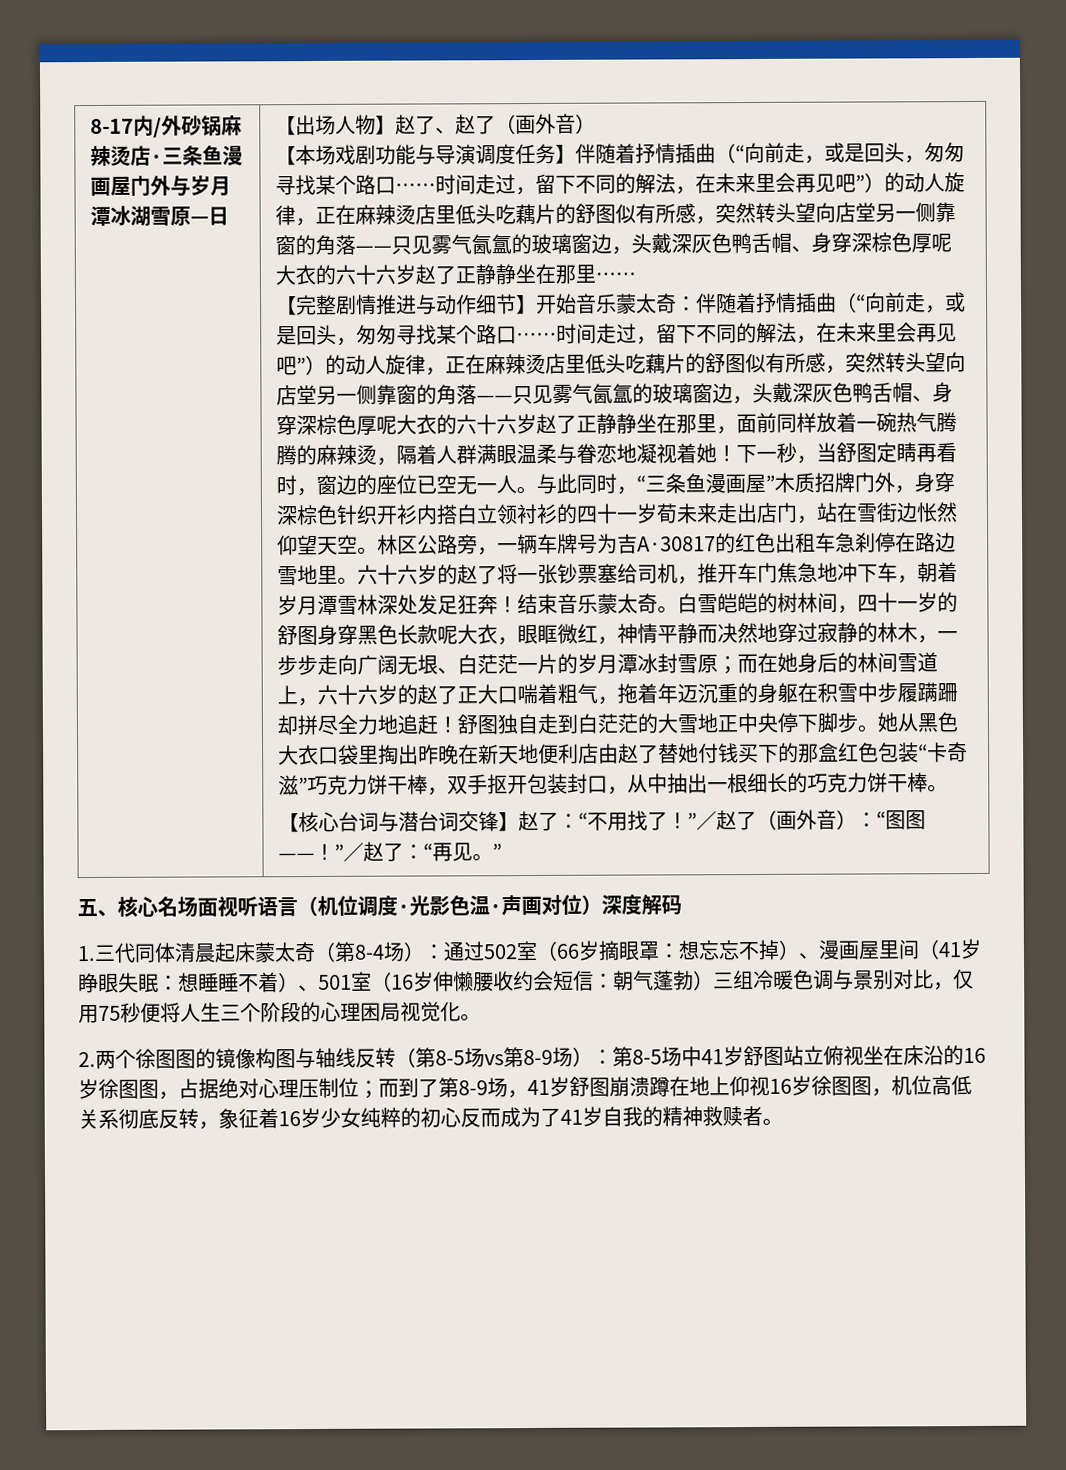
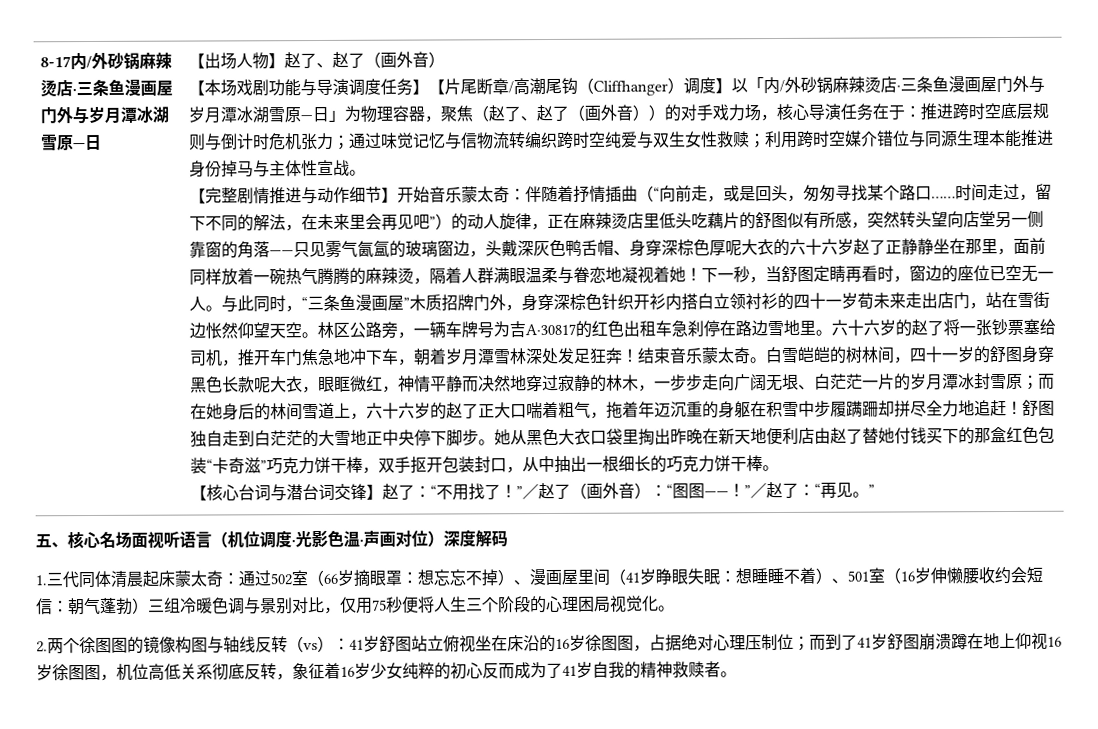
- 【本场戏剧功能与导演调度任务】伴随着抒情插曲（“向前走，或是回头，匆匆寻找某个路口……时间走过，留下不同的解法，在未来里会再见吧”）的动人旋律，正在麻辣烫店里低头吃藕片的舒图似有所感，突然转头望向店堂另一侧靠窗的角落——只见雾气氤氲的玻璃窗边，头戴深灰色鸭舌帽、身穿深棕色厚呢大衣的六十六岁赵了正静静坐在那里……
+ 【本场戏剧功能与导演调度任务】【片尾断章/高潮尾钩（Cliffhanger）调度】以「内/外砂锅麻辣烫店·三条鱼漫画屋门外与岁月潭冰湖雪原—日」为物理容器，聚焦（赵了、赵了（画外音））的对手戏力场，核心导演任务在于：推进跨时空底层规则与倒计时危机张力；通过味觉记忆与信物流转编织跨时空纯爱与双生女性救赎；利用跨时空媒介错位与同源生理本能推进身份掉马与主体性宣战。
- 1.三代同体清晨起床蒙太奇（第8-4场）：通过502室（66岁摘眼罩：想忘忘不掉）、漫画屋里间（41岁睁眼失眠：想睡睡不着）、501室（16岁伸懒腰收约会短信：朝气蓬勃）三组冷暖色调与景别对比，仅用75秒便将人生三个阶段的心理困局视觉化。
+ 1.三代同体清晨起床蒙太奇：通过502室（66岁摘眼罩：想忘忘不掉）、漫画屋里间（41岁睁眼失眠：想睡睡不着）、501室（16岁伸懒腰收约会短信：朝气蓬勃）三组冷暖色调与景别对比，仅用75秒便将人生三个阶段的心理困局视觉化。
- 2.两个徐图图的镜像构图与轴线反转（第8-5场vs第8-9场）：第8-5场中41岁舒图站立俯视坐在床沿的16岁徐图图，占据绝对心理压制位；而到了第8-9场，41岁舒图崩溃蹲在地上仰视16岁徐图图，机位高低关系彻底反转，象征着16岁少女纯粹的初心反而成为了41岁自我的精神救赎者。
+ 2.两个徐图图的镜像构图与轴线反转（vs）：41岁舒图站立俯视坐在床沿的16岁徐图图，占据绝对心理压制位；而到了41岁舒图崩溃蹲在地上仰视16岁徐图图，机位高低关系彻底反转，象征着16岁少女纯粹的初心反而成为了41岁自我的精神救赎者。

